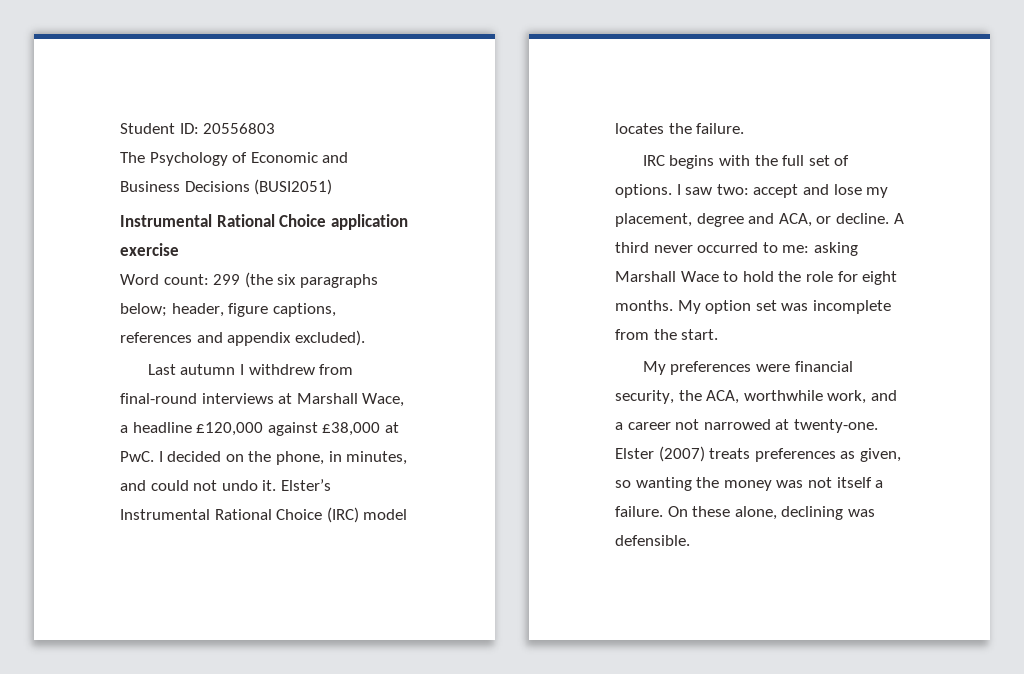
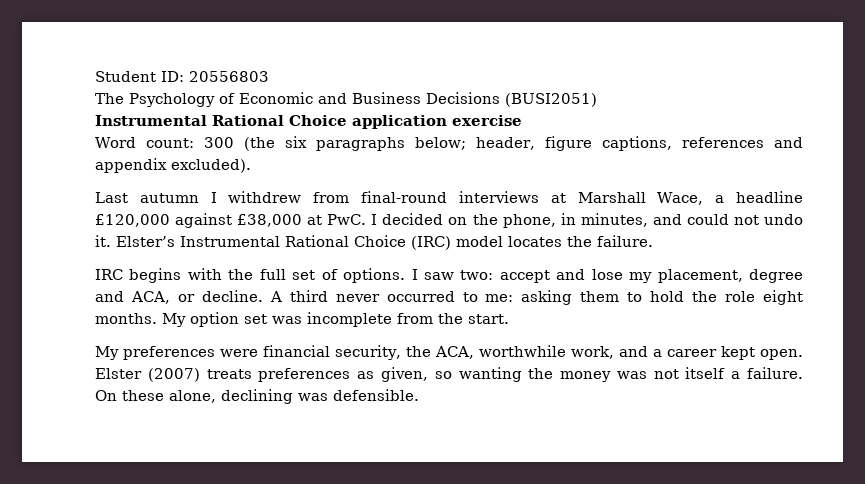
- Word count: 299 (the six paragraphs below; header, figure captions, references and appendix excluded).
+ Word count: 300 (the six paragraphs below; header, figure captions, references and appendix excluded).
- A third never occurred to me: asking Marshall Wace to hold the role for eight months.
+ A third never occurred to me: asking them to hold the role eight months.
- My preferences were financial security, the ACA, worthwhile work, and a career not narrowed at twenty-one.
+ My preferences were financial security, the ACA, worthwhile work, and a career kept open.

